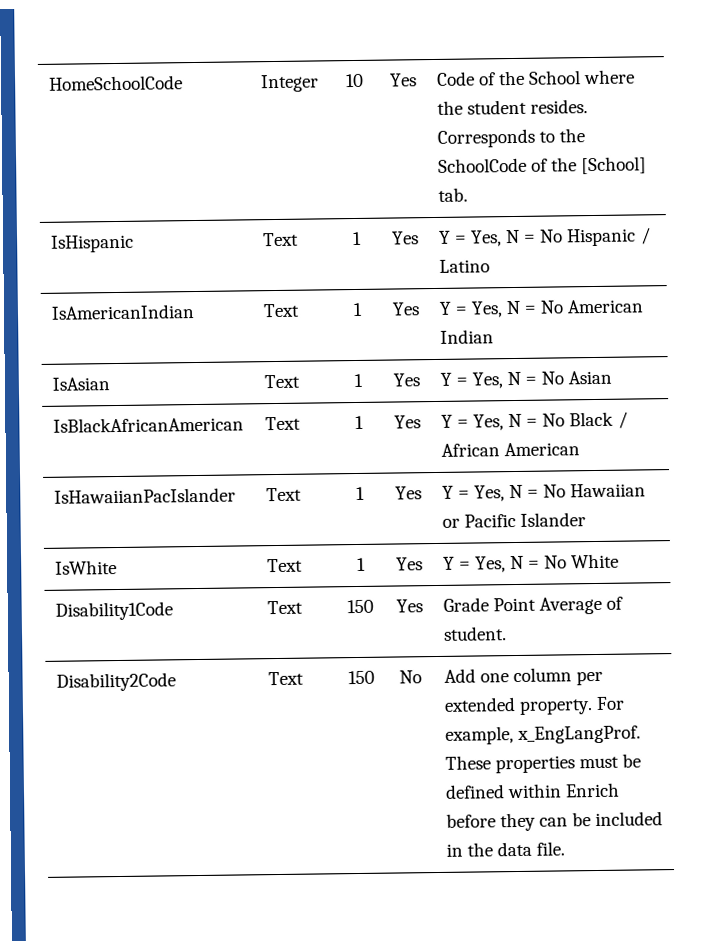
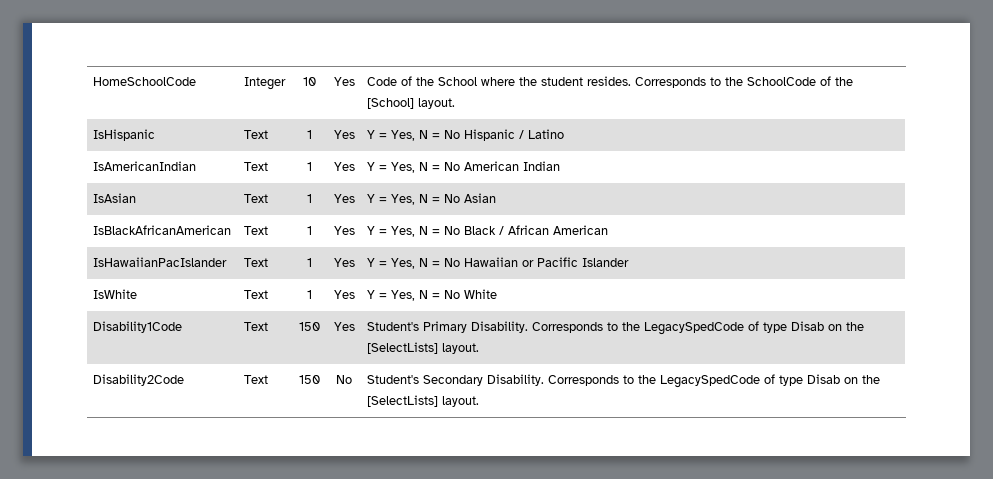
- HomeSchoolCode | Integer | 10 | Yes | Code of the School where the student resides. Corresponds to the SchoolCode of the [School] tab.
+ HomeSchoolCode | Integer | 10 | Yes | Code of the School where the student resides. Corresponds to the SchoolCode of the [School] layout.
- Disability1Code | Text | 150 | Yes | Grade Point Average of student.
- Disability2Code | Text | 150 | No | Add one column per extended property. For example, x_EngLangProf. These properties must be defined within Enrich before they can be included in the data file.
+ Disability1Code | Text | 150 | Yes | Student's Primary Disability. Corresponds to the LegacySpedCode of type Disab on the [SelectLists] layout.
+ Disability2Code | Text | 150 | No | Student's Secondary Disability. Corresponds to the LegacySpedCode of type Disab on the [SelectLists] layout.

